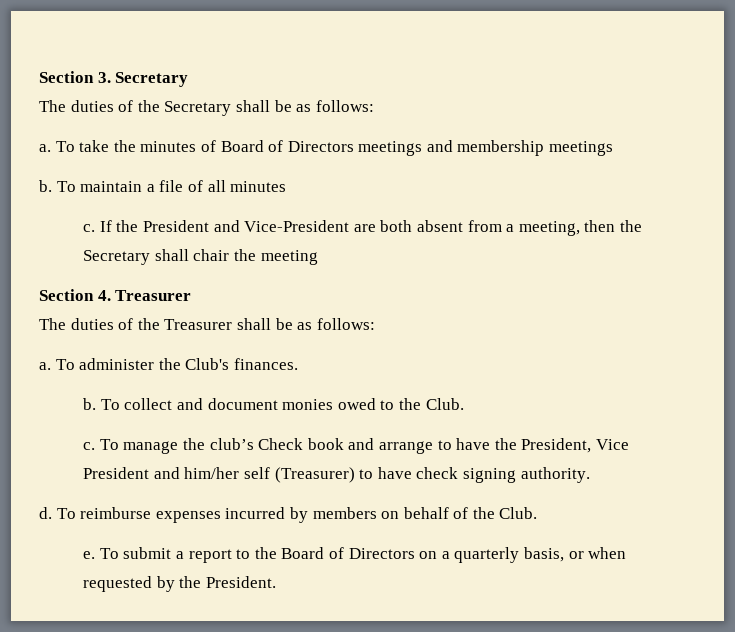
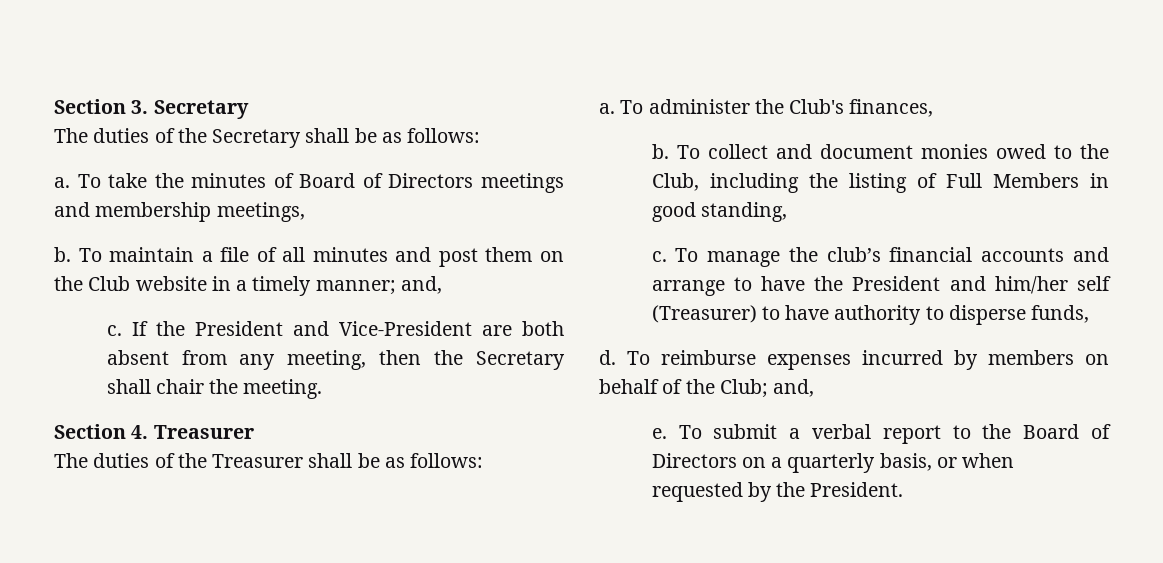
- To take the minutes of Board of Directors meetings and membership meetings
+ To take the minutes of Board of Directors meetings and membership meetings,
- To maintain a file of all minutes
+ To maintain a file of all minutes and post them on the Club website in a timely manner; and,
- If the President and Vice-President are both absent from a meeting, then the Secretary shall chair the meeting
+ If the President and Vice-President are both absent from any meeting, then the Secretary shall chair the meeting.
- To administer the Club's finances.
+ To administer the Club's finances,
- To collect and document monies owed to the Club.
+ To collect and document monies owed to the Club, including the listing of Full Members in good standing,
- To manage the club’s Check book and arrange to have the President, Vice President and him/her self (Treasurer) to have check signing authority.
+ To manage the club’s financial accounts and arrange to have the President and him/her self (Treasurer) to have authority to disperse funds,
- To reimburse expenses incurred by members on behalf of the Club.
+ To reimburse expenses incurred by members on behalf of the Club; and,
- To submit a report to the Board of Directors on a quarterly basis, or when requested by the President.
+ To submit a verbal report to the Board of Directors on a quarterly basis, or when requested by the President.

